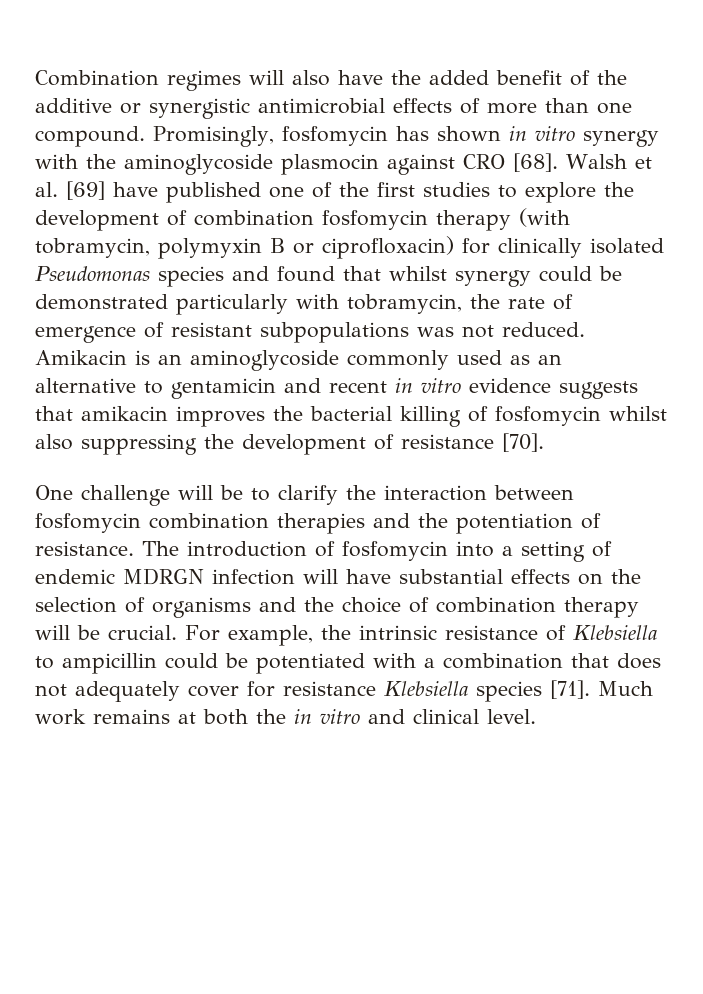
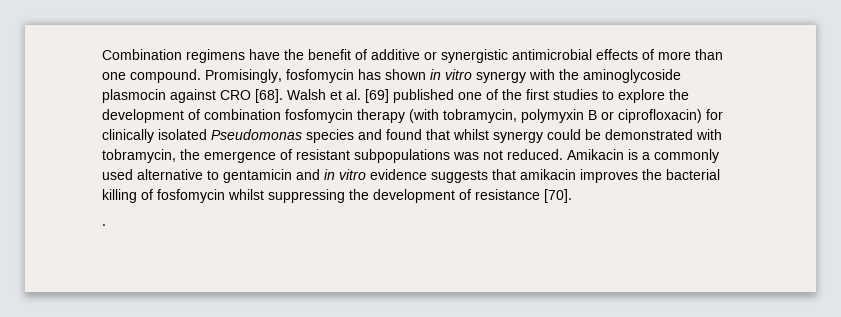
- Combination regimes will also have the added benefit of the additive or synergistic antimicrobial effects of more than one compound.
+ Combination regimens have the benefit of additive or synergistic antimicrobial effects of more than one compound.
- Walsh et al. [69] have published one of the first studies to explore the development of combination fosfomycin therapy (with tobramycin, polymyxin B or ciprofloxacin) for clinically isolated Pseudomonas species and found that whilst synergy could be demonstrated particularly with tobramycin, the rate of emergence of resistant subpopulations was not reduced.
+ Walsh et al. [69] published one of the first studies to explore the development of combination fosfomycin therapy (with tobramycin, polymyxin B or ciprofloxacin) for clinically isolated Pseudomonas species and found that whilst synergy could be demonstrated with tobramycin, the emergence of resistant subpopulations was not reduced.
- Amikacin is an aminoglycoside commonly used as an alternative to gentamicin and recent in vitro evidence suggests that amikacin improves the bacterial killing of fosfomycin whilst also suppressing the development of resistance [70].
+ Amikacin is a commonly used alternative to gentamicin and in vitro evidence suggests that amikacin improves the bacterial killing of fosfomycin whilst suppressing the development of resistance [70].
- One challenge will be to clarify the interaction between fosfomycin combination therapies and the potentiation of resistance. The introduction of fosfomycin into a setting of endemic MDRGN infection will have substantial effects on the selection of organisms and the choice of combination therapy will be crucial. For example, the intrinsic resistance of Klebsiella to ampicillin could be potentiated with a combination that does not adequately cover for resistance Klebsiella species [71]. Much work remains at both the in vitro and clinical level.
+ .

